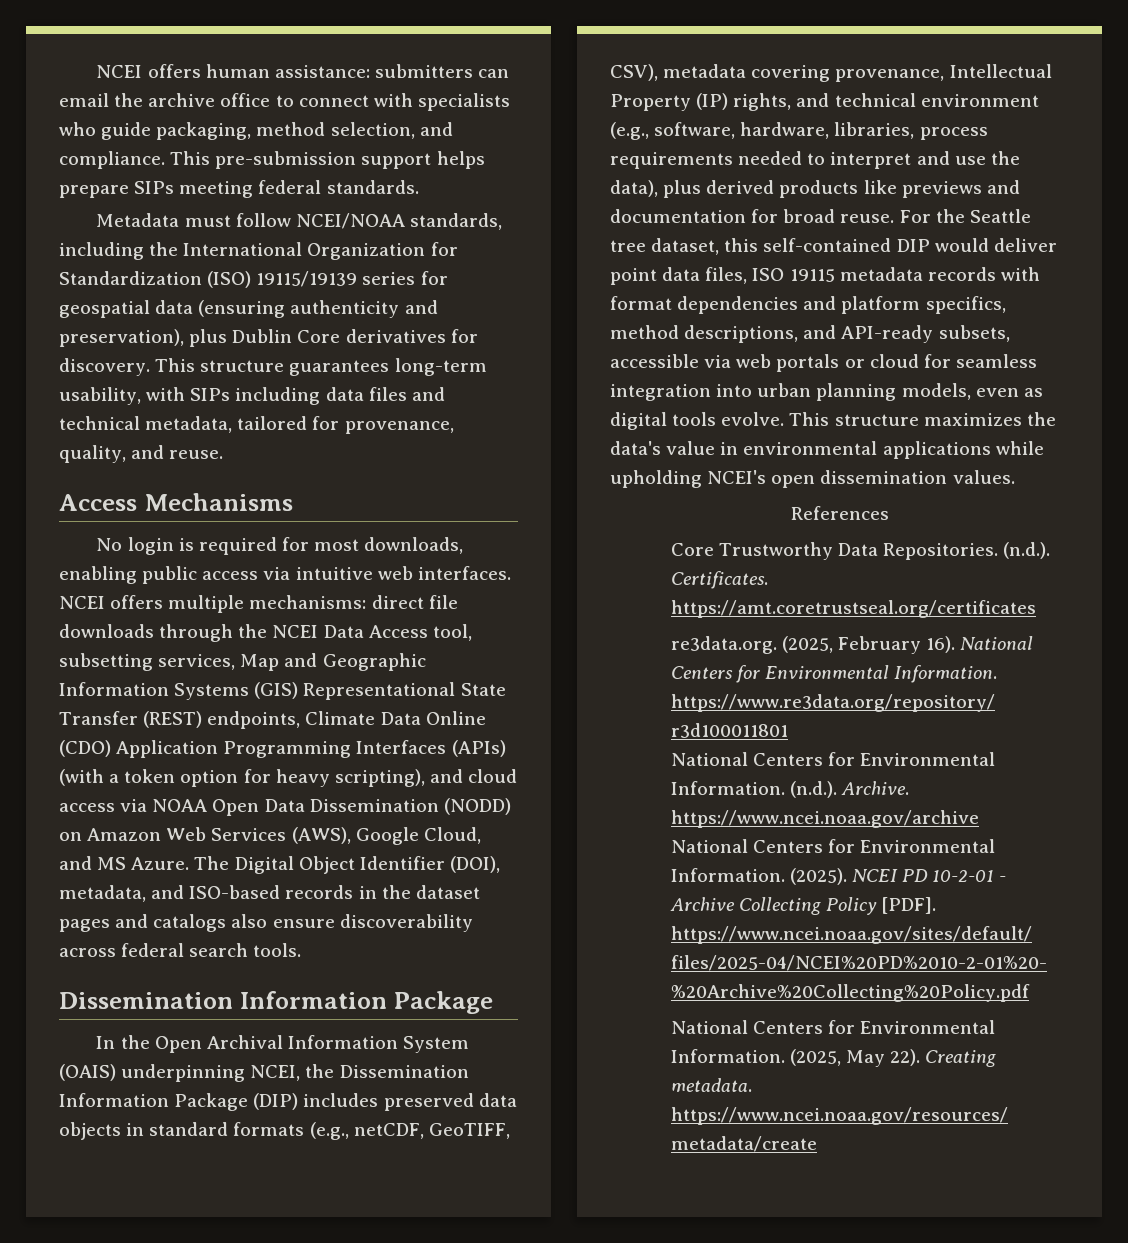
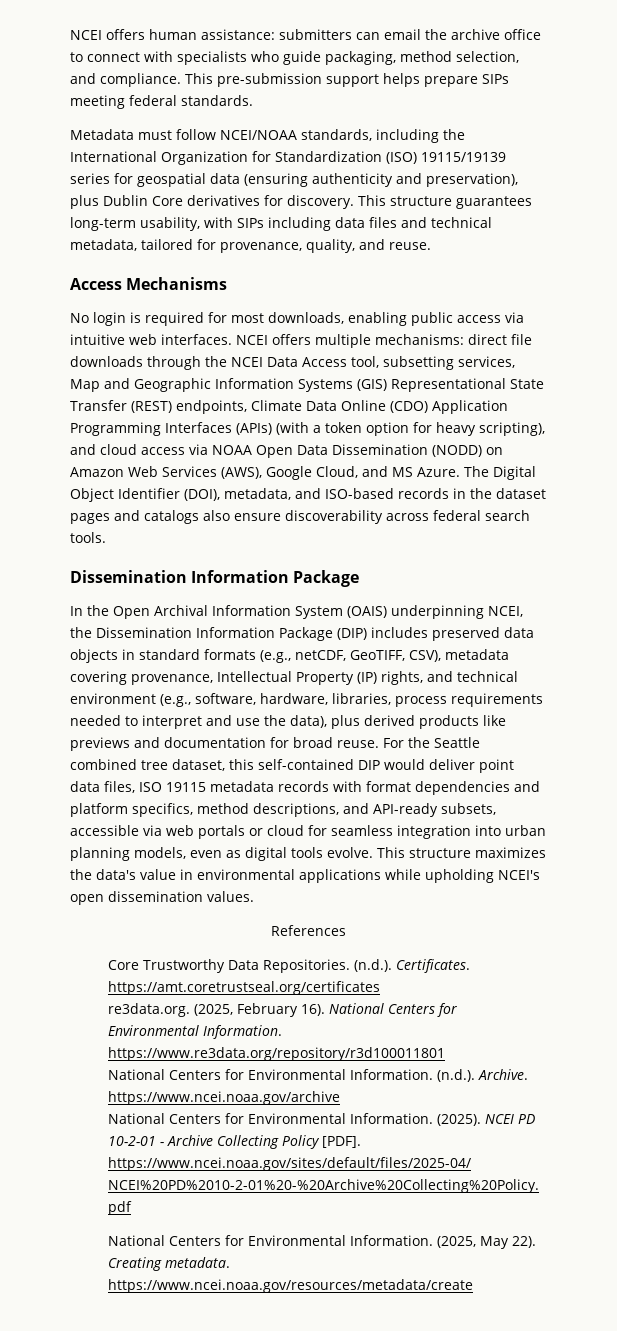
- For the Seattle tree dataset, this self-contained DIP would deliver point data files, ISO 19115 metadata records with format dependencies and platform specifics, method descriptions, and API-ready subsets, accessible via web portals or cloud for seamless integration into urban planning models, even as digital tools evolve.
+ For the Seattle combined tree dataset, this self-contained DIP would deliver point data files, ISO 19115 metadata records with format dependencies and platform specifics, method descriptions, and API-ready subsets, accessible via web portals or cloud for seamless integration into urban planning models, even as digital tools evolve.

